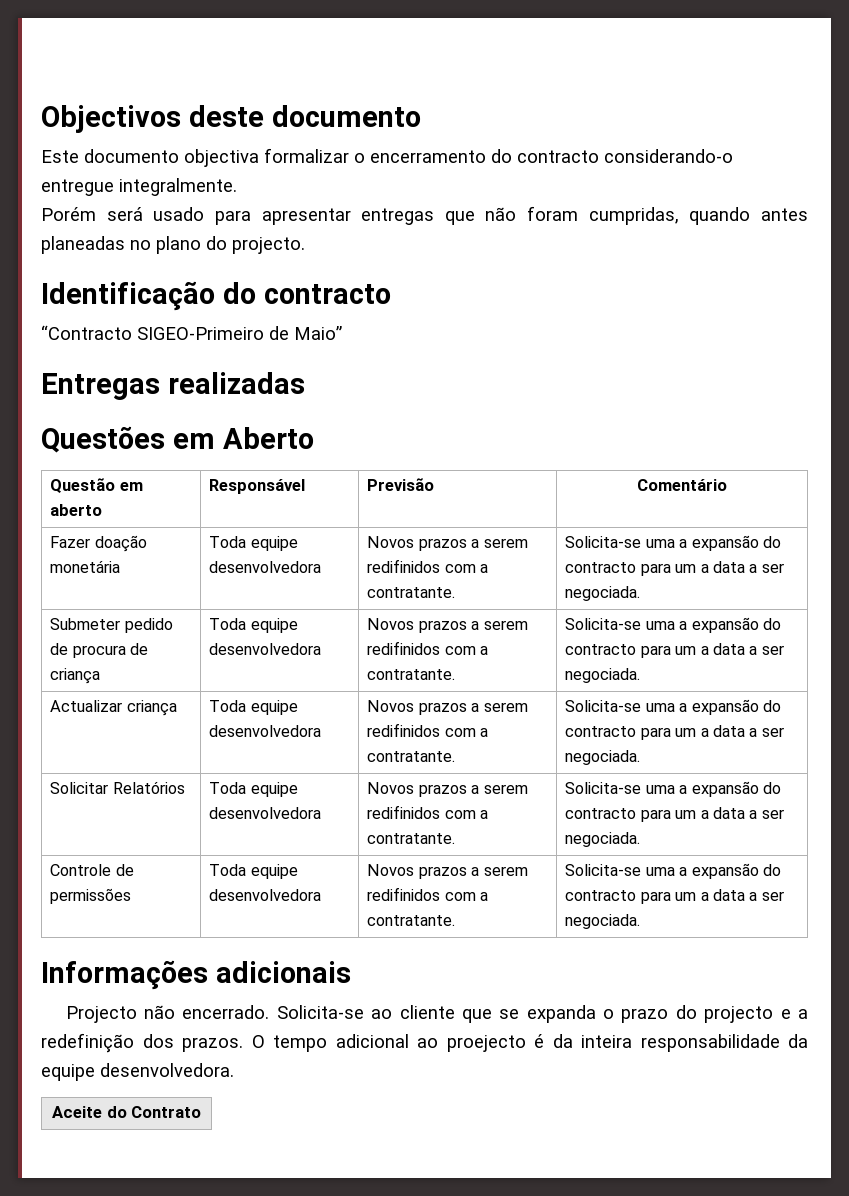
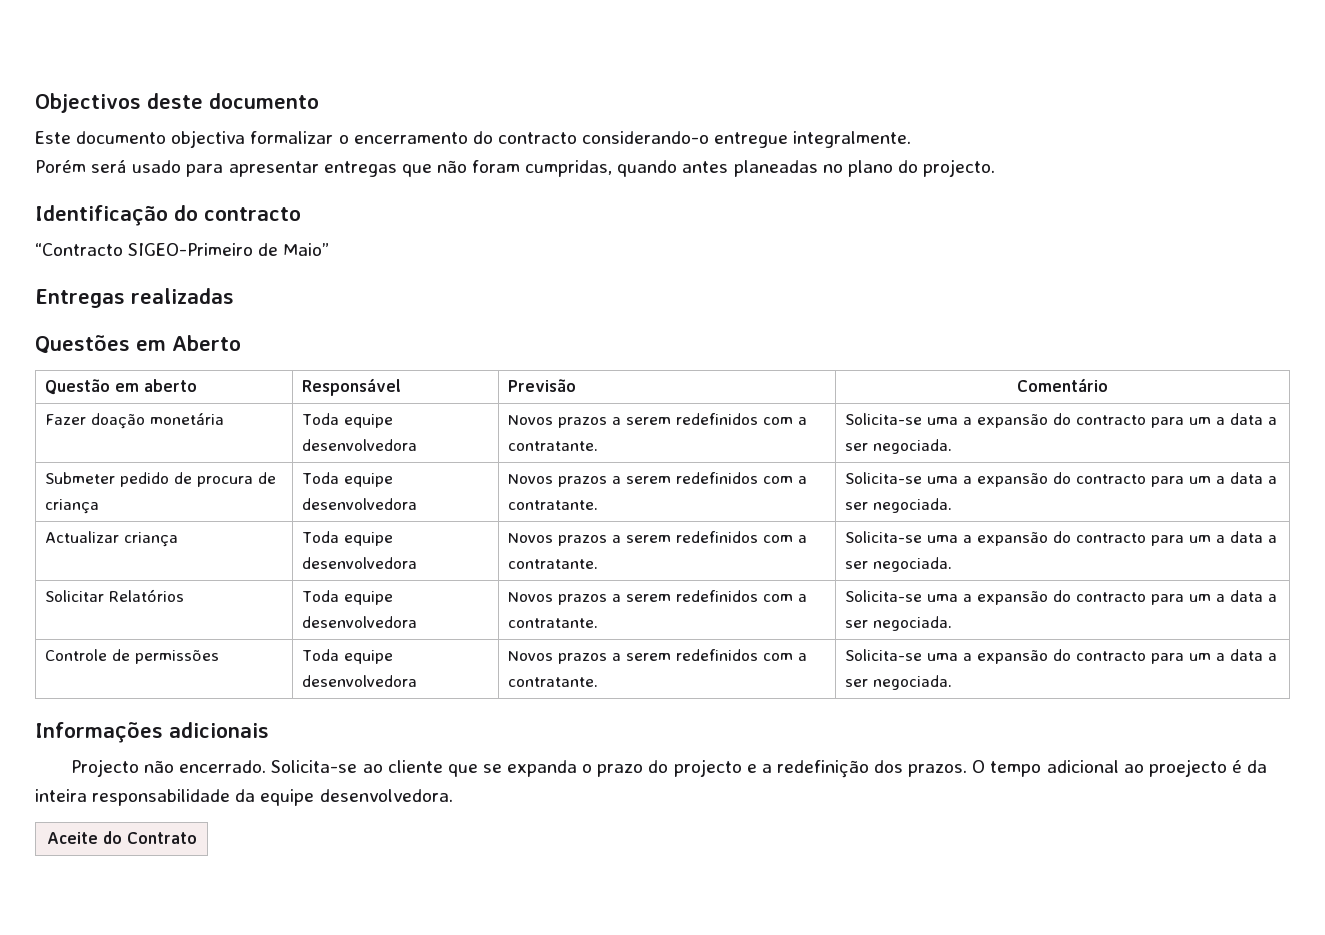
- Fazer doação monetária | Toda equipe desenvolvedora | Novos prazos a serem redifinidos com a contratante. | Solicita-se uma a expansão do contracto para um a data a ser negociada.
+ Fazer doação monetária | Toda equipe desenvolvedora | Novos prazos a serem redefinidos com a contratante. | Solicita-se uma a expansão do contracto para um a data a ser negociada.
- Submeter pedido de procura de criança | Toda equipe desenvolvedora | Novos prazos a serem redifinidos com a contratante. | Solicita-se uma a expansão do contracto para um a data a ser negociada.
+ Submeter pedido de procura de criança | Toda equipe desenvolvedora | Novos prazos a serem redefinidos com a contratante. | Solicita-se uma a expansão do contracto para um a data a ser negociada.
- Actualizar criança | Toda equipe desenvolvedora | Novos prazos a serem redifinidos com a contratante. | Solicita-se uma a expansão do contracto para um a data a ser negociada.
+ Actualizar criança | Toda equipe desenvolvedora | Novos prazos a serem redefinidos com a contratante. | Solicita-se uma a expansão do contracto para um a data a ser negociada.
- Solicitar Relatórios | Toda equipe desenvolvedora | Novos prazos a serem redifinidos com a contratante. | Solicita-se uma a expansão do contracto para um a data a ser negociada.
+ Solicitar Relatórios | Toda equipe desenvolvedora | Novos prazos a serem redefinidos com a contratante. | Solicita-se uma a expansão do contracto para um a data a ser negociada.
- Controle de permissões | Toda equipe desenvolvedora | Novos prazos a serem redifinidos com a contratante. | Solicita-se uma a expansão do contracto para um a data a ser negociada.
+ Controle de permissões | Toda equipe desenvolvedora | Novos prazos a serem redefinidos com a contratante. | Solicita-se uma a expansão do contracto para um a data a ser negociada.

